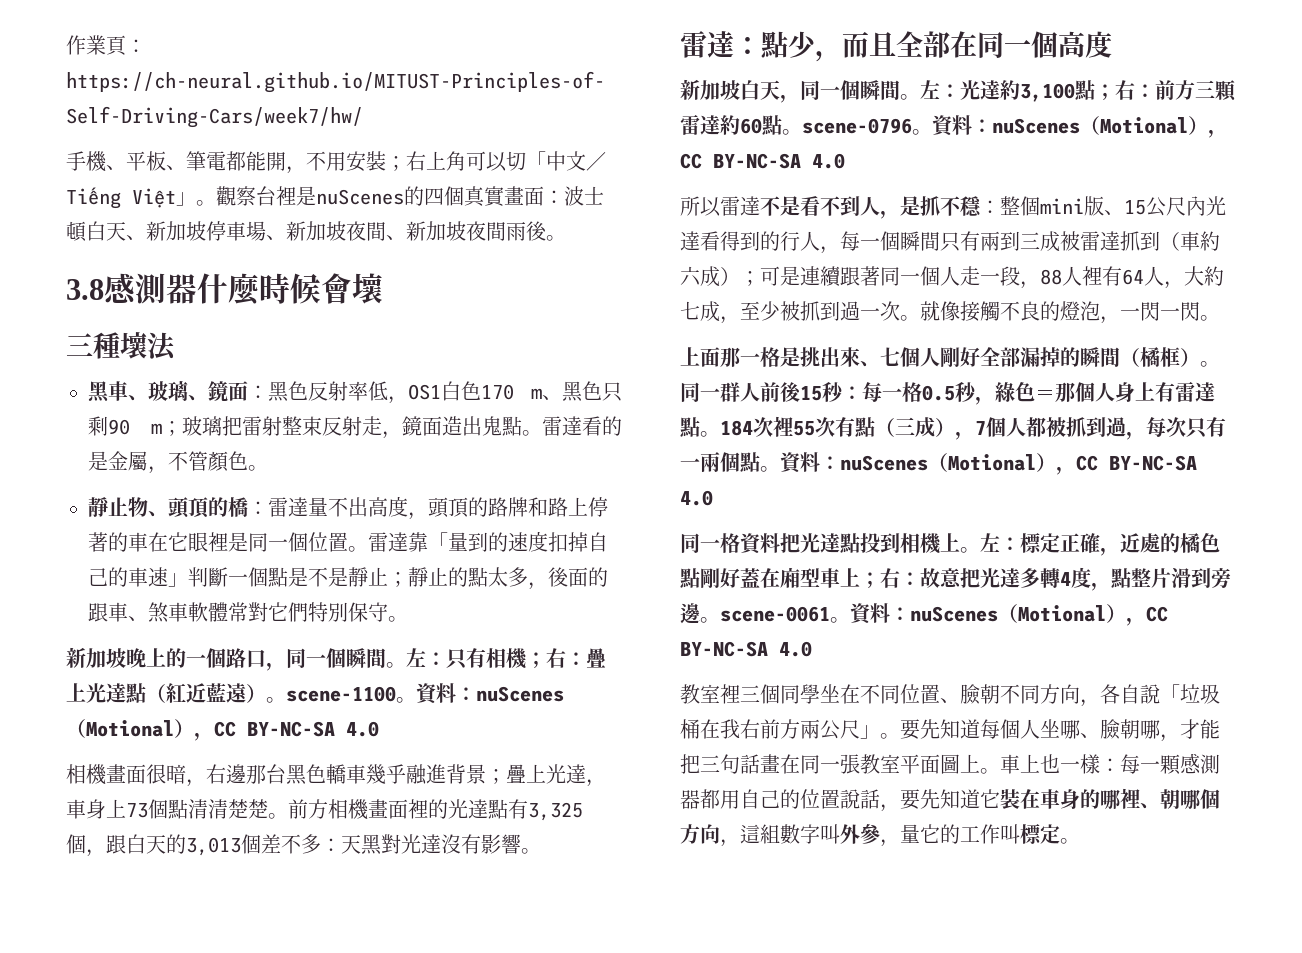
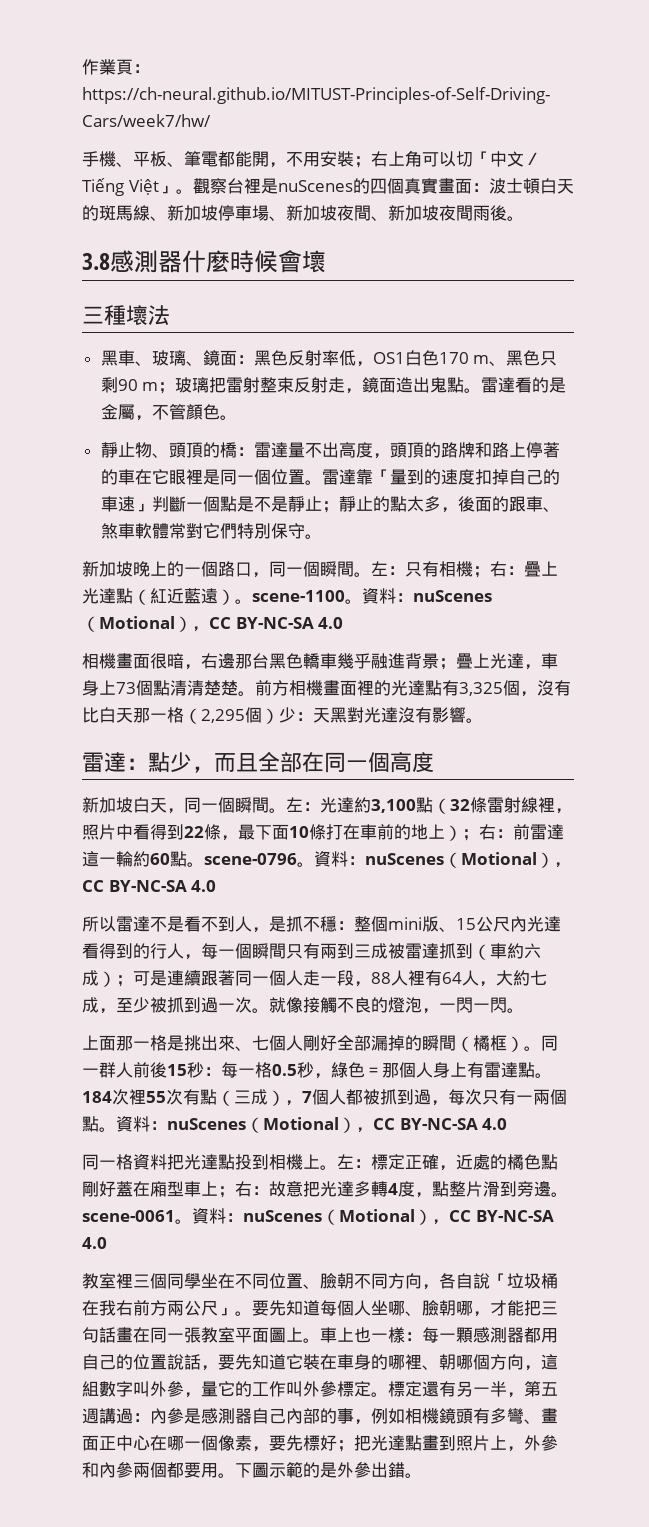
- 觀察台裡是nuScenes的四個真實畫面：波士頓白天、新加坡停車場、新加坡夜間、新加坡夜間雨後。
+ 觀察台裡是nuScenes的四個真實畫面：波士頓白天的斑馬線、新加坡停車場、新加坡夜間、新加坡夜間雨後。
- 前方相機畫面裡的光達點有3,325個，跟白天的3,013個差不多：天黑對光達沒有影響。
+ 前方相機畫面裡的光達點有3,325個，沒有比白天那一格（2,295個）少：天黑對光達沒有影響。
- 左：光達約3,100點；右：前方三顆雷達約60點。scene-0796。
+ 左：光達約3,100點（32條雷射線裡，照片中看得到22條，最下面10條打在車前的地上）；右：前雷達這一輪約60點。scene-0796。
- 車上也一樣：每一顆感測器都用自己的位置說話，要先知道它裝在車身的哪裡、朝哪個方向，這組數字叫外參，量它的工作叫標定。
+ 車上也一樣：每一顆感測器都用自己的位置說話，要先知道它裝在車身的哪裡、朝哪個方向，這組數字叫外參，量它的工作叫外參標定。標定還有另一半，第五週講過：內參是感測器自己內部的事，例如相機鏡頭有多彎、畫面正中心在哪一個像素，要先標好；把光達點畫到照片上，外參和內參兩個都要用。下圖示範的是外參出錯。

